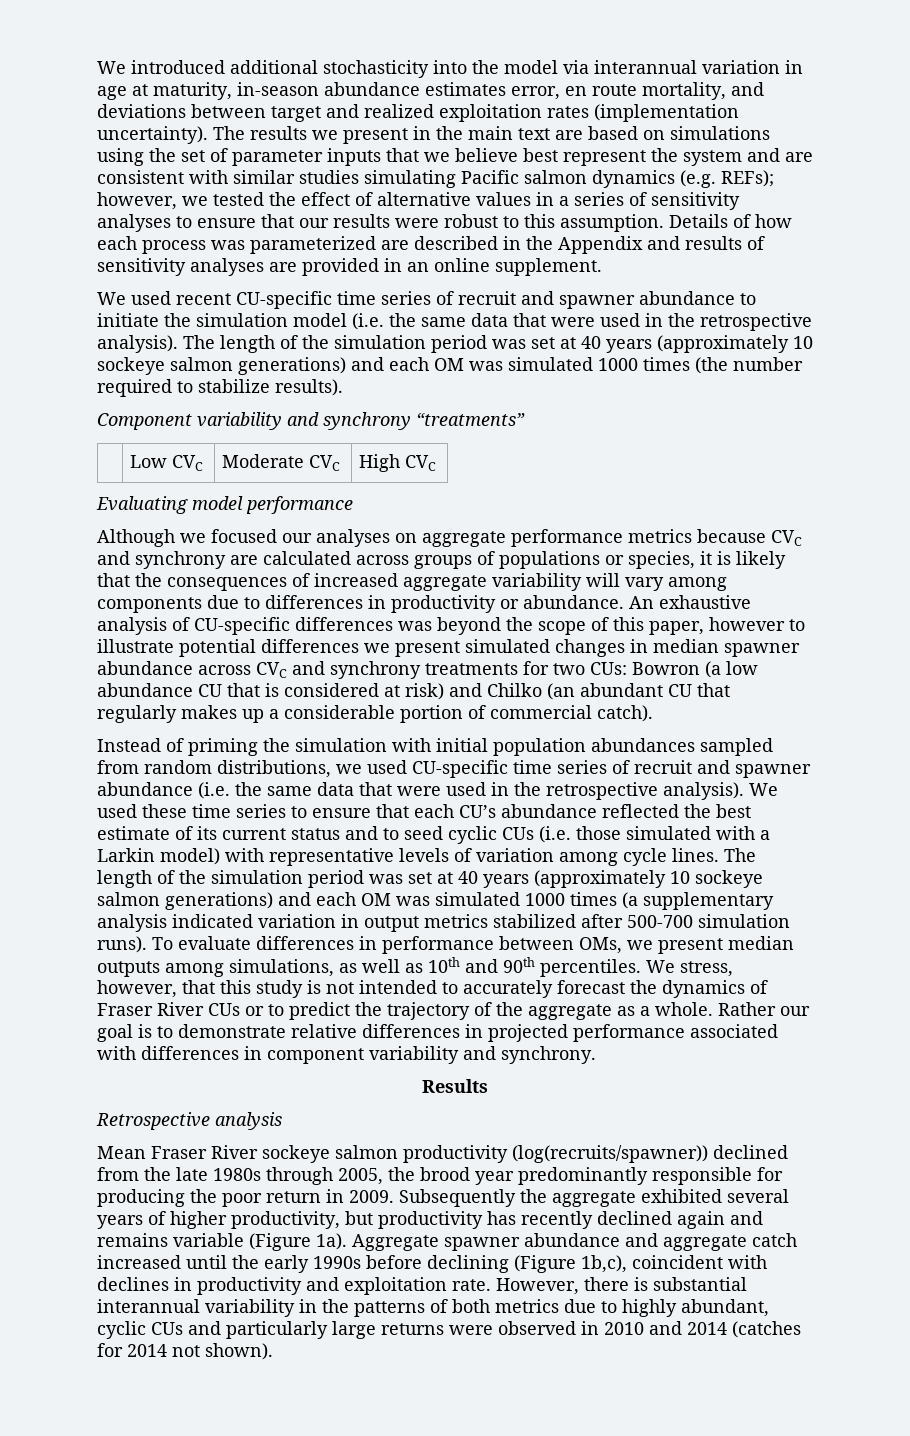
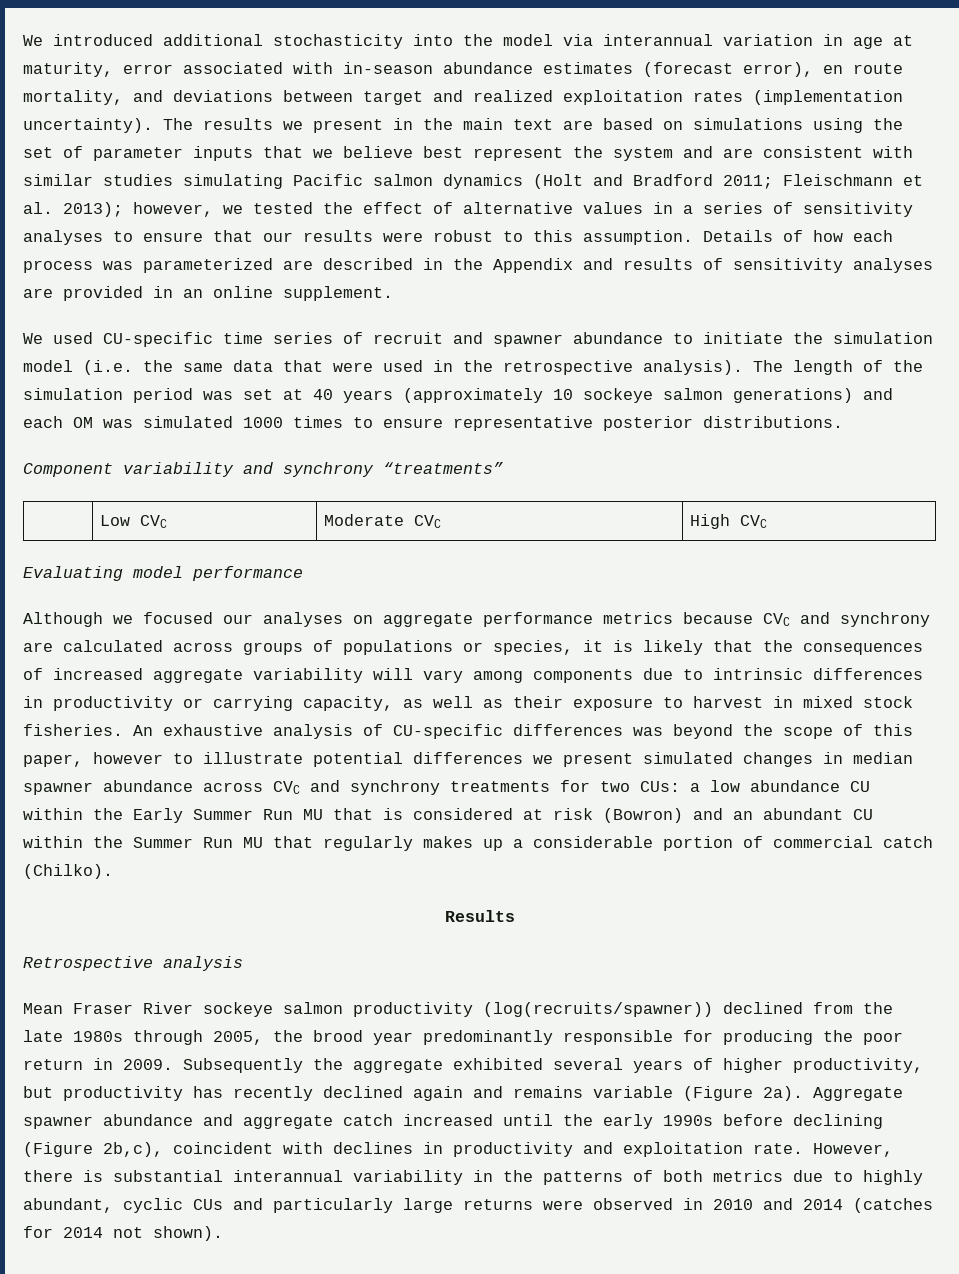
- We introduced additional stochasticity into the model via interannual variation in age at maturity, in-season abundance estimates error, en route mortality, and deviations between target and realized exploitation rates (implementation uncertainty).
+ We introduced additional stochasticity into the model via interannual variation in age at maturity, error associated with in-season abundance estimates (forecast error), en route mortality, and deviations between target and realized exploitation rates (implementation uncertainty).
- The results we present in the main text are based on simulations using the set of parameter inputs that we believe best represent the system and are consistent with similar studies simulating Pacific salmon dynamics (e.g. REFs); however, we tested the effect of alternative values in a series of sensitivity analyses to ensure that our results were robust to this assumption.
+ The results we present in the main text are based on simulations using the set of parameter inputs that we believe best represent the system and are consistent with similar studies simulating Pacific salmon dynamics (Holt and Bradford 2011; Fleischmann et al. 2013); however, we tested the effect of alternative values in a series of sensitivity analyses to ensure that our results were robust to this assumption.
- We used recent CU-specific time series of recruit and spawner abundance to initiate the simulation model (i.e. the same data that were used in the retrospective analysis).
+ We used CU-specific time series of recruit and spawner abundance to initiate the simulation model (i.e. the same data that were used in the retrospective analysis).
- The length of the simulation period was set at 40 years (approximately 10 sockeye salmon generations) and each OM was simulated 1000 times (the number required to stabilize results).
+ The length of the simulation period was set at 40 years (approximately 10 sockeye salmon generations) and each OM was simulated 1000 times to ensure representative posterior distributions.
- Although we focused our analyses on aggregate performance metrics because CVC and synchrony are calculated across groups of populations or species, it is likely that the consequences of increased aggregate variability will vary among components due to differences in productivity or abundance.
+ Although we focused our analyses on aggregate performance metrics because CVC and synchrony are calculated across groups of populations or species, it is likely that the consequences of increased aggregate variability will vary among components due to intrinsic differences in productivity or carrying capacity, as well as their exposure to harvest in mixed stock fisheries.
- An exhaustive analysis of CU-specific differences was beyond the scope of this paper, however to illustrate potential differences we present simulated changes in median spawner abundance across CVC and synchrony treatments for two CUs: Bowron (a low abundance CU that is considered at risk) and Chilko (an abundant CU that regularly makes up a considerable portion of commercial catch).
- Instead of priming the simulation with initial population abundances sampled from random distributions, we used CU-specific time series of recruit and spawner abundance (i.e. the same data that were used in the retrospective analysis). We used these time series to ensure that each CU’s abundance reflected the best estimate of its current status and to seed cyclic CUs (i.e. those simulated with a Larkin model) with representative levels of variation among cycle lines. The length of the simulation period was set at 40 years (approximately 10 sockeye salmon generations) and each OM was simulated 1000 times (a supplementary analysis indicated variation in output metrics stabilized after 500-700 simulation runs). To evaluate differences in performance between OMs, we present median outputs among simulations, as well as 10th and 90th percentiles. We stress, however, that this study is not intended to accurately forecast the dynamics of Fraser River CUs or to predict the trajectory of the aggregate as a whole. Rather our goal is to demonstrate relative differences in projected performance associated with differences in component variability and synchrony.
+ An exhaustive analysis of CU-specific differences was beyond the scope of this paper, however to illustrate potential differences we present simulated changes in median spawner abundance across CVC and synchrony treatments for two CUs: a low abundance CU within the Early Summer Run MU that is considered at risk (Bowron) and an abundant CU within the Summer Run MU that regularly makes up a considerable portion of commercial catch (Chilko).
- Subsequently the aggregate exhibited several years of higher productivity, but productivity has recently declined again and remains variable (Figure 1a).
+ Subsequently the aggregate exhibited several years of higher productivity, but productivity has recently declined again and remains variable (Figure 2a).
- Aggregate spawner abundance and aggregate catch increased until the early 1990s before declining (Figure 1b,c), coincident with declines in productivity and exploitation rate.
+ Aggregate spawner abundance and aggregate catch increased until the early 1990s before declining (Figure 2b,c), coincident with declines in productivity and exploitation rate.

